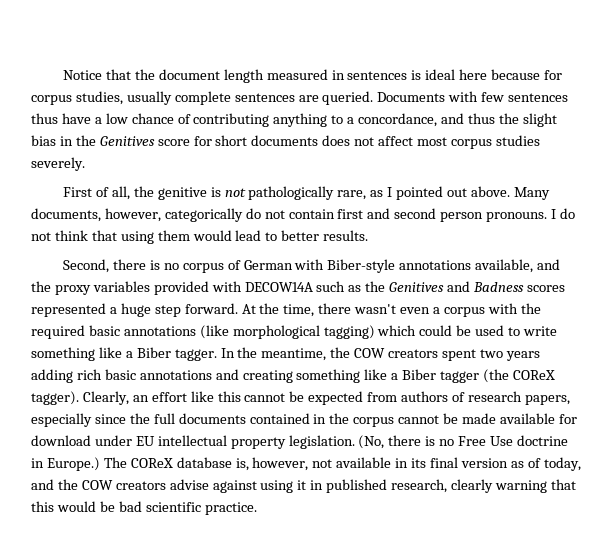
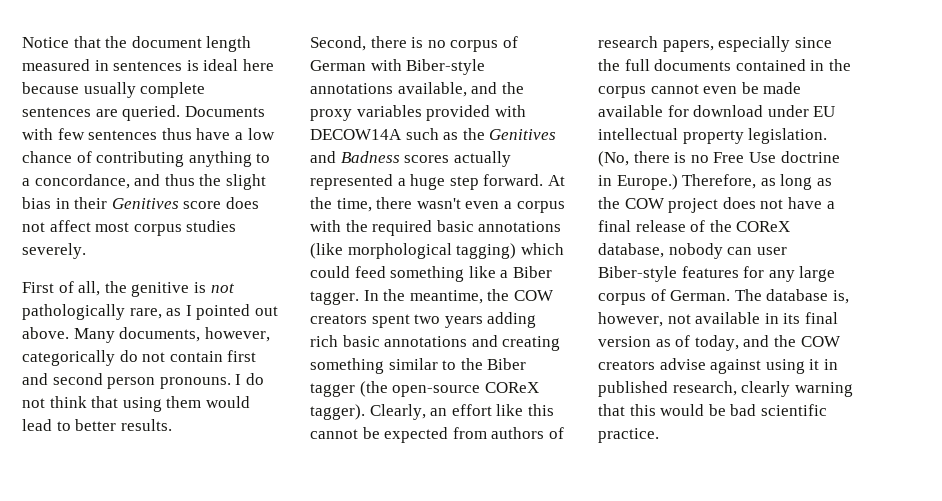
- Notice that the document length measured in sentences is ideal here because for corpus studies, usually complete sentences are queried.
+ Notice that the document length measured in sentences is ideal here because usually complete sentences are queried.
- Documents with few sentences thus have a low chance of contributing anything to a concordance, and thus the slight bias in the Genitives score for short documents does not affect most corpus studies severely.
+ Documents with few sentences thus have a low chance of contributing anything to a concordance, and thus the slight bias in their Genitives score does not affect most corpus studies severely.
- Second, there is no corpus of German with Biber-style annotations available, and the proxy variables provided with DECOW14A such as the Genitives and Badness scores represented a huge step forward.
+ Second, there is no corpus of German with Biber-style annotations available, and the proxy variables provided with DECOW14A such as the Genitives and Badness scores actually represented a huge step forward.
- At the time, there wasn't even a corpus with the required basic annotations (like morphological tagging) which could be used to write something like a Biber tagger.
+ At the time, there wasn't even a corpus with the required basic annotations (like morphological tagging) which could feed something like a Biber tagger.
- In the meantime, the COW creators spent two years adding rich basic annotations and creating something like a Biber tagger (the COReX tagger).
+ In the meantime, the COW creators spent two years adding rich basic annotations and creating something similar to the Biber tagger (the open-source COReX tagger).
- Clearly, an effort like this cannot be expected from authors of research papers, especially since the full documents contained in the corpus cannot be made available for download under EU intellectual property legislation.
+ Clearly, an effort like this cannot be expected from authors of research papers, especially since the full documents contained in the corpus cannot even be made available for download under EU intellectual property legislation.
- The COReX database is, however, not available in its final version as of today, and the COW creators advise against using it in published research, clearly warning that this would be bad scientific practice.
+ Therefore, as long as the COW project does not have a final release of the COReX database, nobody can user Biber-style features for any large corpus of German. The database is, however, not available in its final version as of today, and the COW creators advise against using it in published research, clearly warning that this would be bad scientific practice.

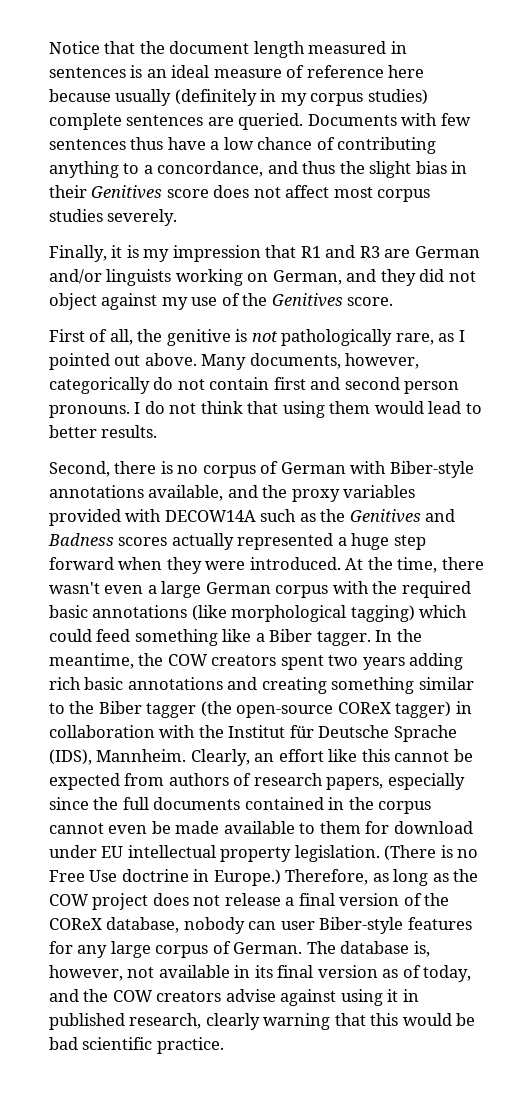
- Notice that the document length measured in sentences is ideal here because usually complete sentences are queried.
+ Notice that the document length measured in sentences is an ideal measure of reference here because usually (definitely in my corpus studies) complete sentences are queried.
+ Finally, it is my impression that R1 and R3 are German and/or linguists working on German, and they did not object against my use of the Genitives score.
- Second, there is no corpus of German with Biber-style annotations available, and the proxy variables provided with DECOW14A such as the Genitives and Badness scores actually represented a huge step forward.
+ Second, there is no corpus of German with Biber-style annotations available, and the proxy variables provided with DECOW14A such as the Genitives and Badness scores actually represented a huge step forward when they were introduced.
- At the time, there wasn't even a corpus with the required basic annotations (like morphological tagging) which could feed something like a Biber tagger.
+ At the time, there wasn't even a large German corpus with the required basic annotations (like morphological tagging) which could feed something like a Biber tagger.
- In the meantime, the COW creators spent two years adding rich basic annotations and creating something similar to the Biber tagger (the open-source COReX tagger).
+ In the meantime, the COW creators spent two years adding rich basic annotations and creating something similar to the Biber tagger (the open-source COReX tagger) in collaboration with the Institut für Deutsche Sprache (IDS), Mannheim.
- Clearly, an effort like this cannot be expected from authors of research papers, especially since the full documents contained in the corpus cannot even be made available for download under EU intellectual property legislation.
+ Clearly, an effort like this cannot be expected from authors of research papers, especially since the full documents contained in the corpus cannot even be made available to them for download under EU intellectual property legislation.
- (No, there is no Free Use doctrine in Europe.)
+ (There is no Free Use doctrine in Europe.)
- Therefore, as long as the COW project does not have a final release of the COReX database, nobody can user Biber-style features for any large corpus of German.
+ Therefore, as long as the COW project does not release a final version of the COReX database, nobody can user Biber-style features for any large corpus of German.

